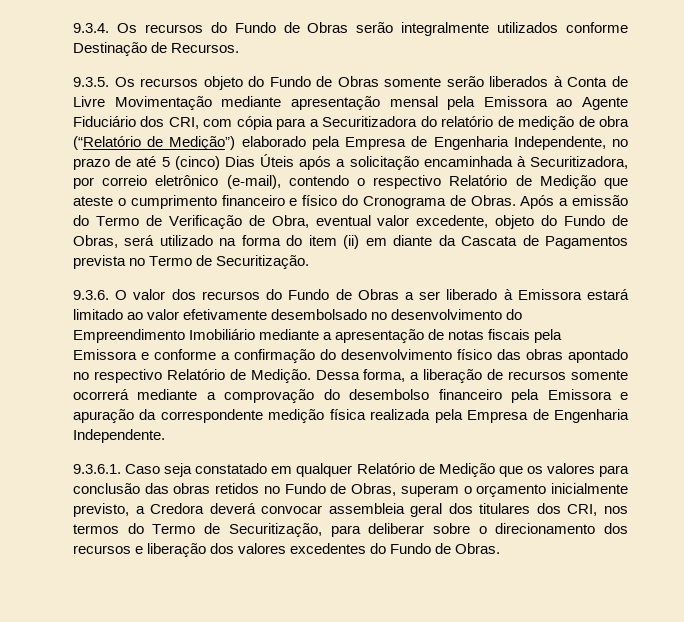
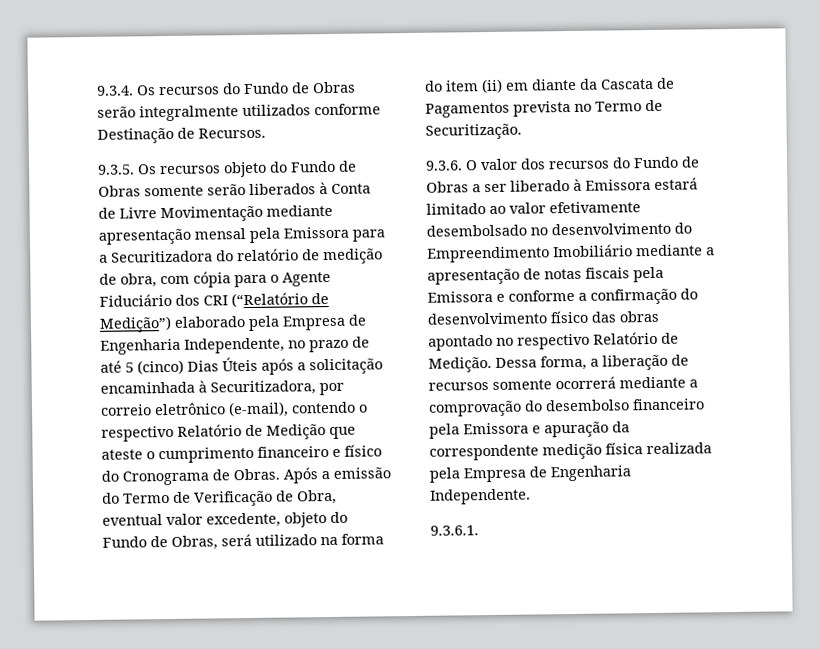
- 9.3.5. Os recursos objeto do Fundo de Obras somente serão liberados à Conta de Livre Movimentação mediante apresentação mensal pela Emissora ao Agente Fiduciário dos CRI, com cópia para a Securitizadora do relatório de medição de obra (“Relatório de Medição”) elaborado pela Empresa de Engenharia Independente, no prazo de até 5 (cinco) Dias Úteis após a solicitação encaminhada à Securitizadora, por correio eletrônico (e-mail), contendo o respectivo Relatório de Medição que ateste o cumprimento financeiro e físico do Cronograma de Obras.
+ 9.3.5. Os recursos objeto do Fundo de Obras somente serão liberados à Conta de Livre Movimentação mediante apresentação mensal pela Emissora para a Securitizadora do relatório de medição de obra, com cópia para o Agente Fiduciário dos CRI (“Relatório de Medição”) elaborado pela Empresa de Engenharia Independente, no prazo de até 5 (cinco) Dias Úteis após a solicitação encaminhada à Securitizadora, por correio eletrônico (e-mail), contendo o respectivo Relatório de Medição que ateste o cumprimento financeiro e físico do Cronograma de Obras.
- 9.3.6.1. Caso seja constatado em qualquer Relatório de Medição que os valores para conclusão das obras retidos no Fundo de Obras, superam o orçamento inicialmente previsto, a Credora deverá convocar assembleia geral dos titulares dos CRI, nos termos do Termo de Securitização, para deliberar sobre o direcionamento dos recursos e liberação dos valores excedentes do Fundo de Obras.
+ 9.3.6.1.

